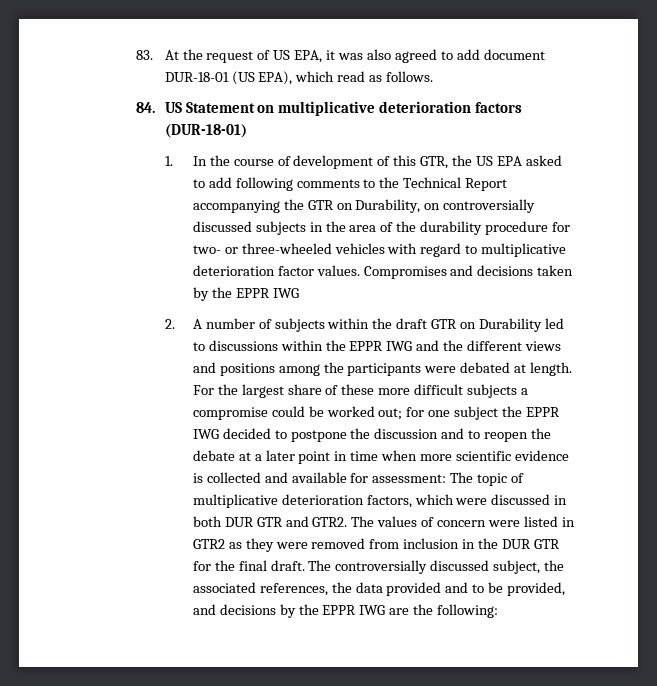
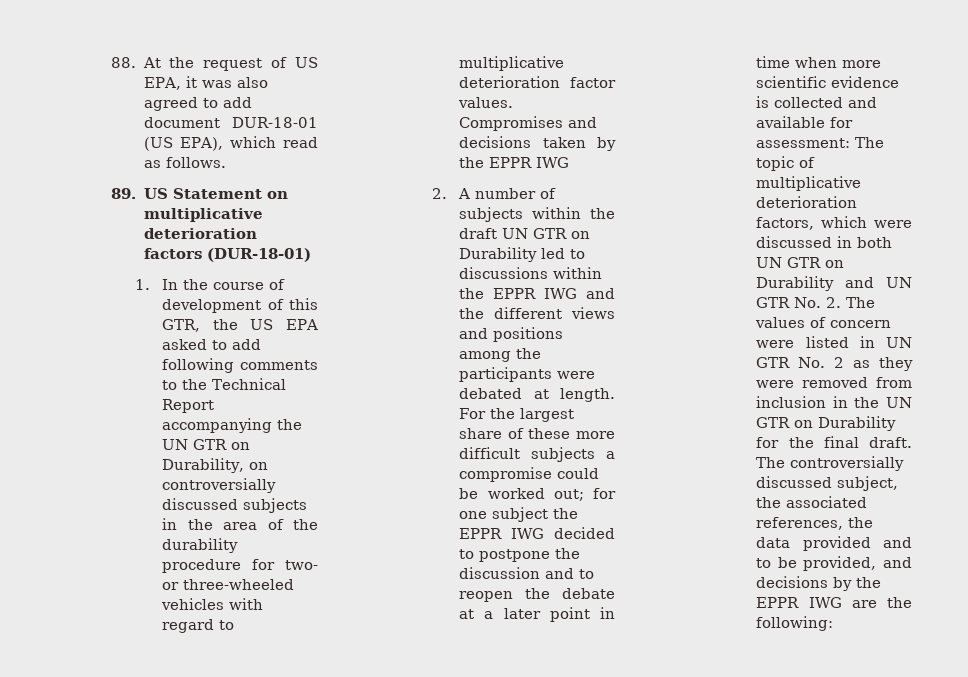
- 83. At the request of US EPA, it was also agreed to add document DUR-18-01 (US EPA), which read as follows.
+ 88. At the request of US EPA, it was also agreed to add document DUR-18-01 (US EPA), which read as follows.
- 84. US Statement on multiplicative deterioration factors (DUR-18-01)
+ 89. US Statement on multiplicative deterioration factors (DUR-18-01)
- 1. In the course of development of this GTR, the US EPA asked to add following comments to the Technical Report accompanying the GTR on Durability, on controversially discussed subjects in the area of the durability procedure for two- or three-wheeled vehicles with regard to multiplicative deterioration factor values.
+ 1. In the course of development of this GTR, the US EPA asked to add following comments to the Technical Report accompanying the UN GTR on Durability, on controversially discussed subjects in the area of the durability procedure for two- or three-wheeled vehicles with regard to multiplicative deterioration factor values.
- 2. A number of subjects within the draft GTR on Durability led to discussions within the EPPR IWG and the different views and positions among the participants were debated at length.
+ 2. A number of subjects within the draft UN GTR on Durability led to discussions within the EPPR IWG and the different views and positions among the participants were debated at length.
- The topic of multiplicative deterioration factors, which were discussed in both DUR GTR and GTR2. The values of concern were listed in GTR2 as they were removed from inclusion in the DUR GTR for the final draft.
+ The topic of multiplicative deterioration factors, which were discussed in both UN GTR on Durability and UN GTR No. 2. The values of concern were listed in UN GTR No. 2 as they were removed from inclusion in the UN GTR on Durability for the final draft.

